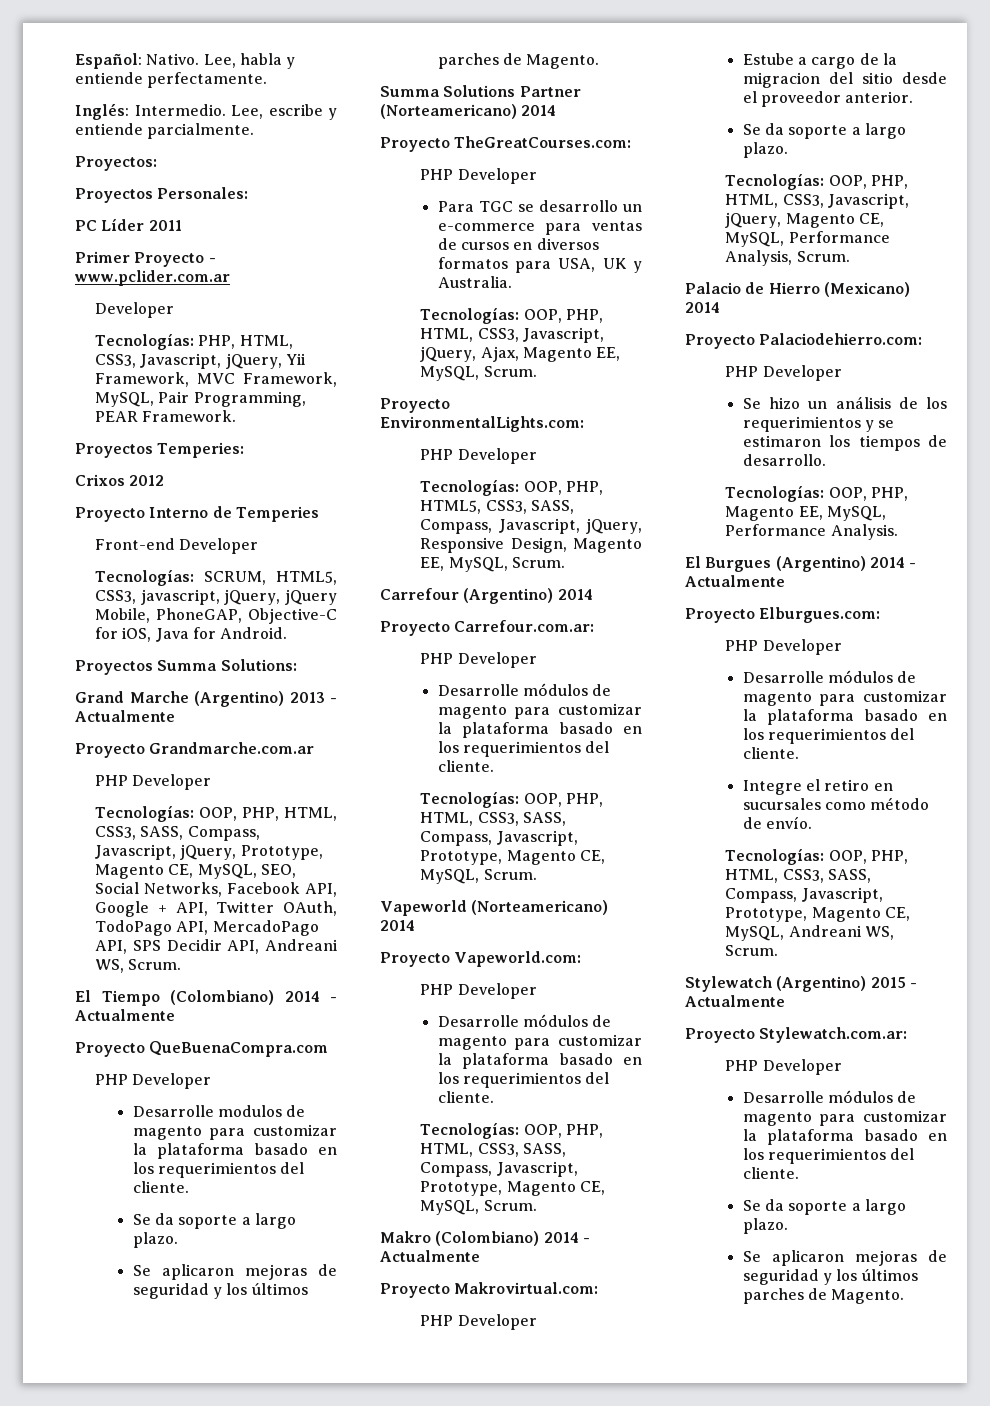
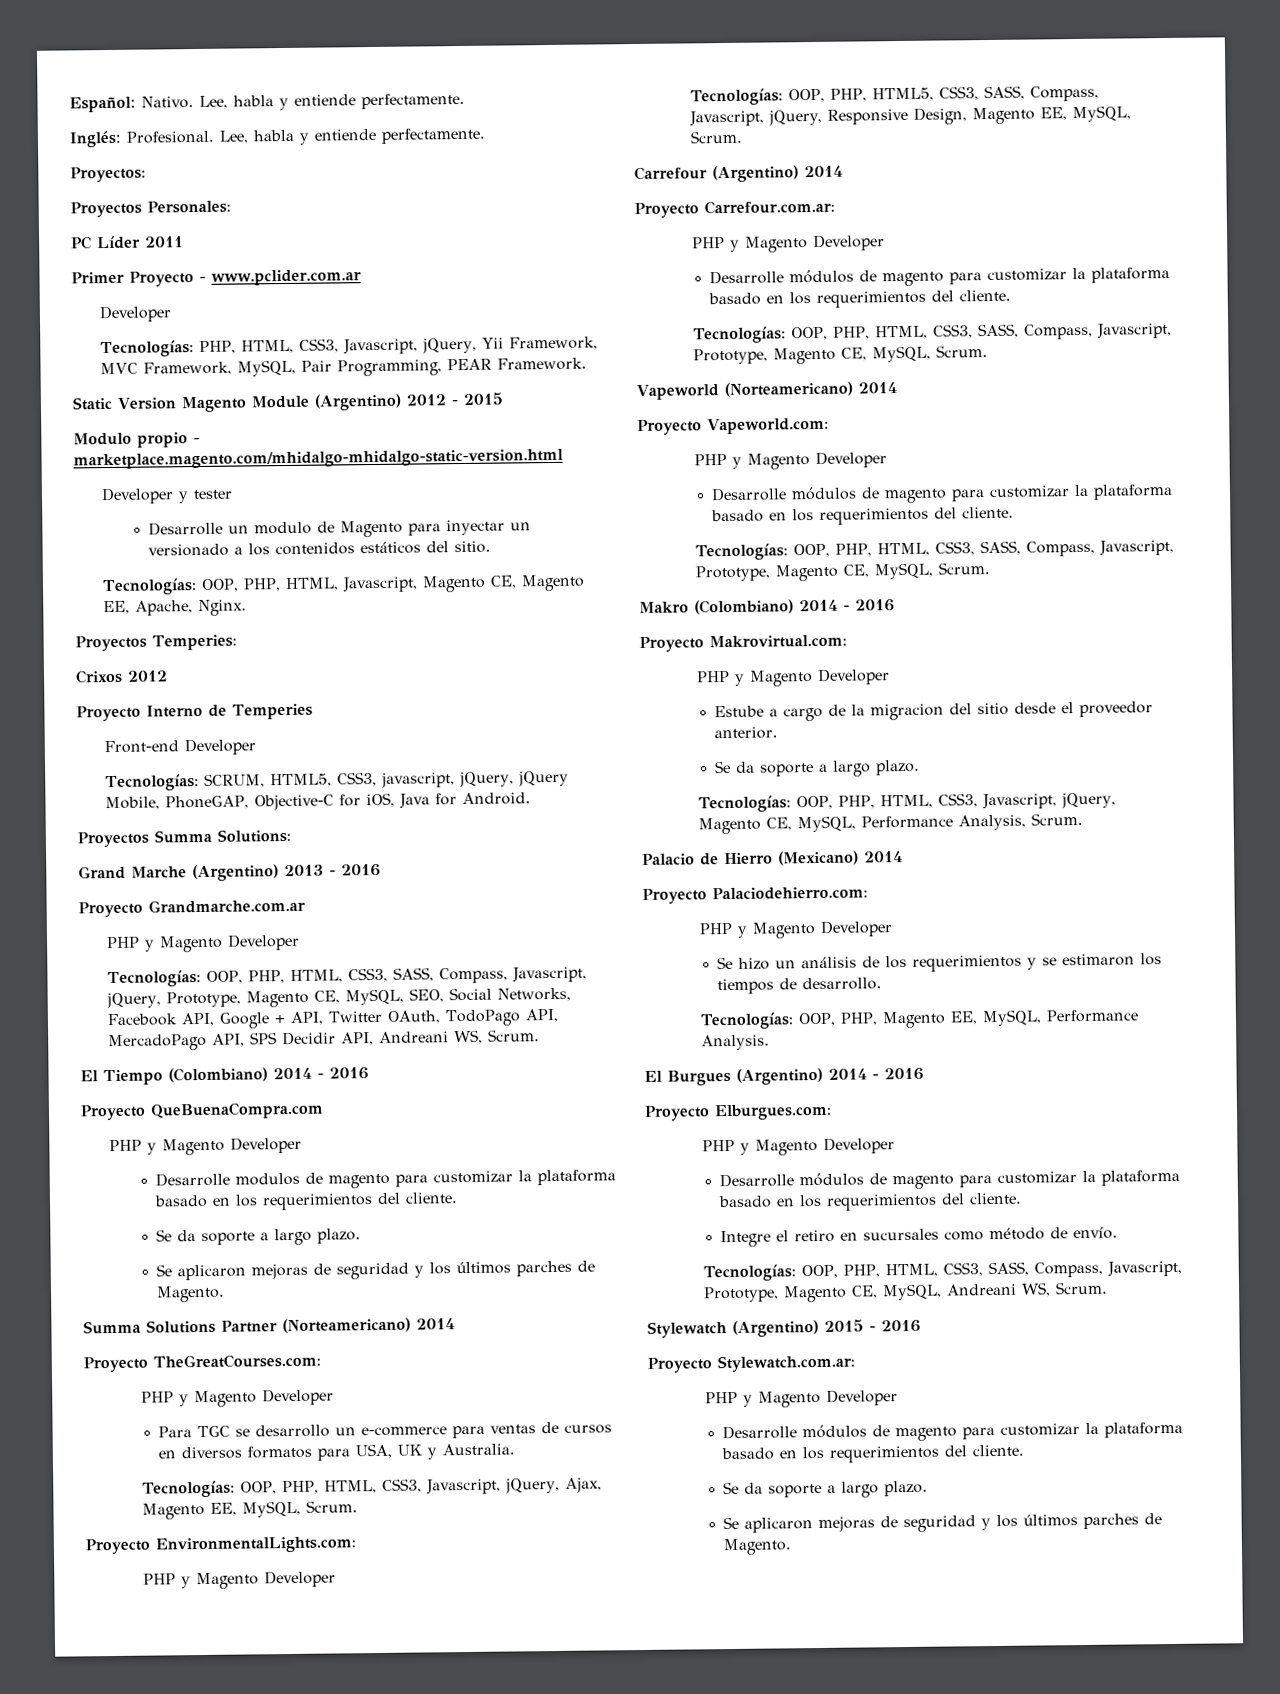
- Inglés: Intermedio. Lee, escribe y entiende parcialmente.
+ Inglés: Profesional. Lee, habla y entiende perfectamente.
+ Static Version Magento Module (Argentino) 2012 - 2015
+ Modulo propio - marketplace.magento.com/mhidalgo-mhidalgo-static-version.html
+ Developer y tester
+ Desarrolle un modulo de Magento para inyectar un versionado a los contenidos estáticos del sitio.
+ Tecnologías: OOP, PHP, HTML, Javascript, Magento CE, Magento EE, Apache, Nginx.
- Grand Marche (Argentino) 2013 - Actualmente
+ Grand Marche (Argentino) 2013 - 2016
  Proyecto Grandmarche.com.ar
- PHP Developer
+ PHP y Magento Developer
- El Tiempo (Colombiano) 2014 - Actualmente
+ El Tiempo (Colombiano) 2014 - 2016
  Proyecto QueBuenaCompra.com
- PHP Developer
+ PHP y Magento Developer
  Proyecto TheGreatCourses.com:
- PHP Developer
+ PHP y Magento Developer
  Proyecto EnvironmentalLights.com:
- PHP Developer
+ PHP y Magento Developer
  Proyecto Carrefour.com.ar:
- PHP Developer
+ PHP y Magento Developer
  Proyecto Vapeworld.com:
- PHP Developer
+ PHP y Magento Developer
- Makro (Colombiano) 2014 - Actualmente
+ Makro (Colombiano) 2014 - 2016
  Proyecto Makrovirtual.com:
- PHP Developer
+ PHP y Magento Developer
  Proyecto Palaciodehierro.com:
- PHP Developer
+ PHP y Magento Developer
- El Burgues (Argentino) 2014 - Actualmente
+ El Burgues (Argentino) 2014 - 2016
  Proyecto Elburgues.com:
- PHP Developer
+ PHP y Magento Developer
- Stylewatch (Argentino) 2015 - Actualmente
+ Stylewatch (Argentino) 2015 - 2016
  Proyecto Stylewatch.com.ar:
- PHP Developer
+ PHP y Magento Developer

